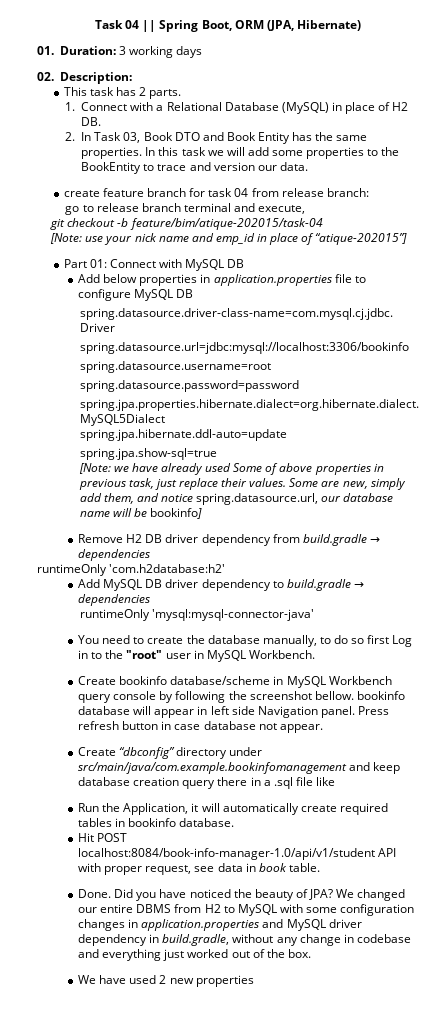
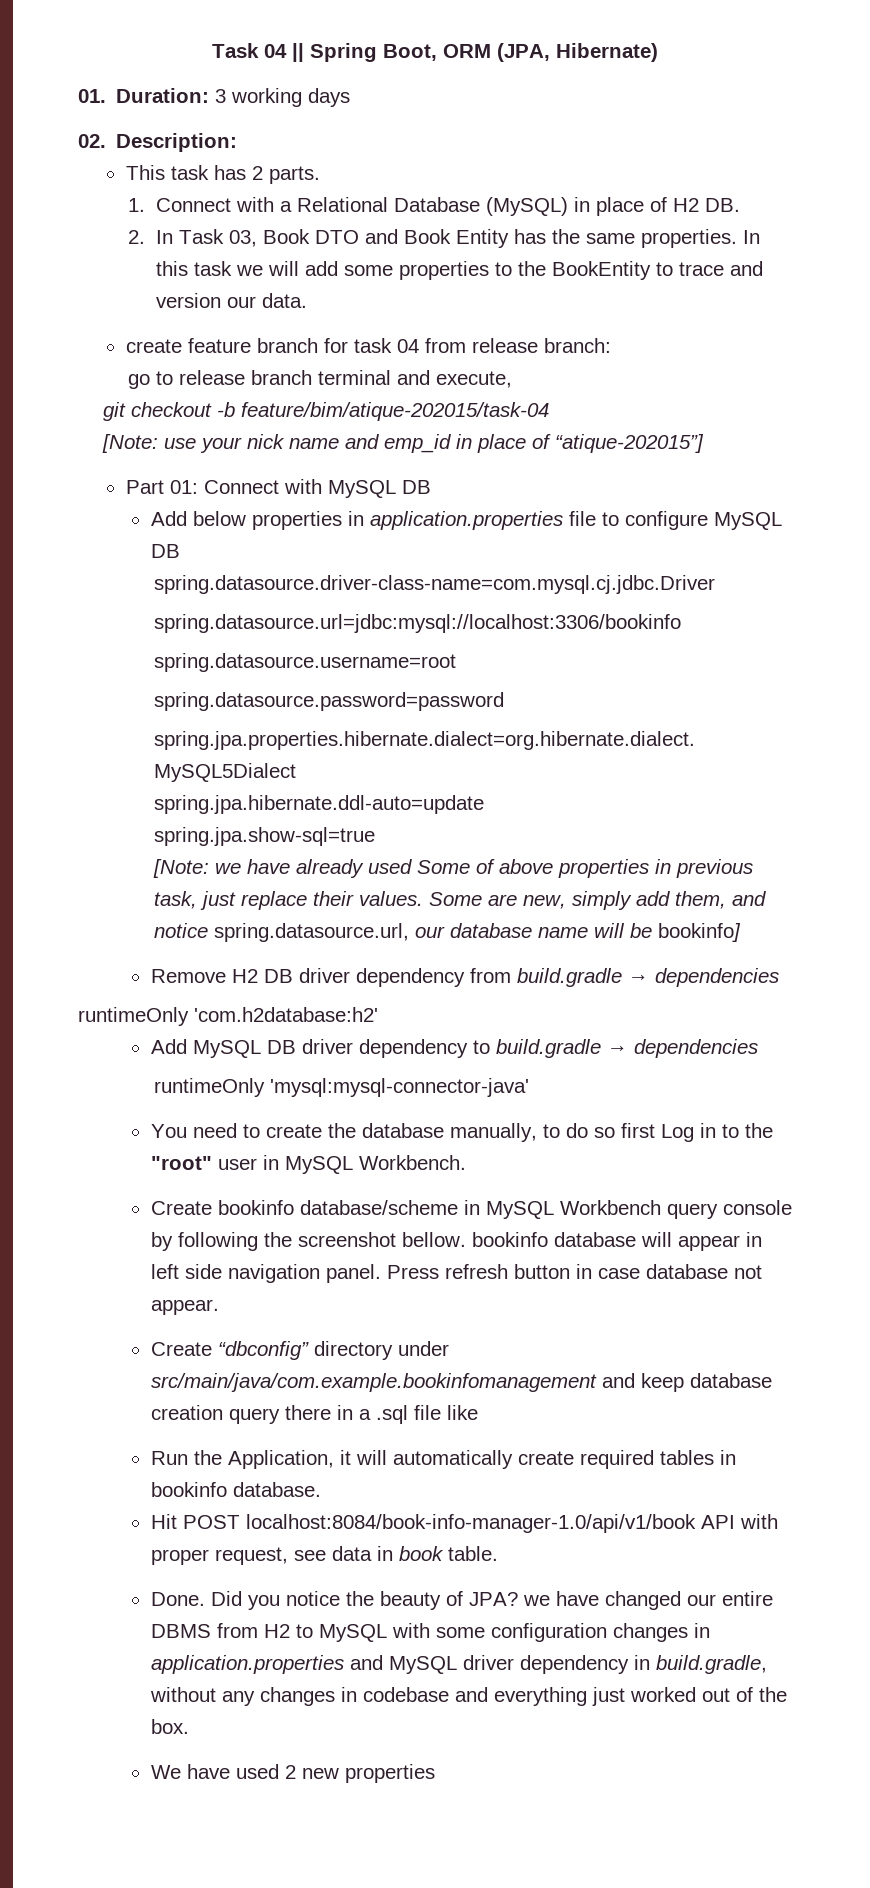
- Create bookinfo database/scheme in MySQL Workbench query console by following the screenshot bellow. bookinfo database will appear in left side Navigation panel.
+ Create bookinfo database/scheme in MySQL Workbench query console by following the screenshot bellow. bookinfo database will appear in left side navigation panel.
- Hit POST localhost:8084/book-info-manager-1.0/api/v1/student API with proper request, see data in book table.
+ Hit POST localhost:8084/book-info-manager-1.0/api/v1/book API with proper request, see data in book table.
- Did you have noticed the beauty of JPA? We changed our entire DBMS from H2 to MySQL with some configuration changes in application.properties and MySQL driver dependency in build.gradle, without any change in codebase and everything just worked out of the box.
+ Did you notice the beauty of JPA? we have changed our entire DBMS from H2 to MySQL with some configuration changes in application.properties and MySQL driver dependency in build.gradle, without any changes in codebase and everything just worked out of the box.

